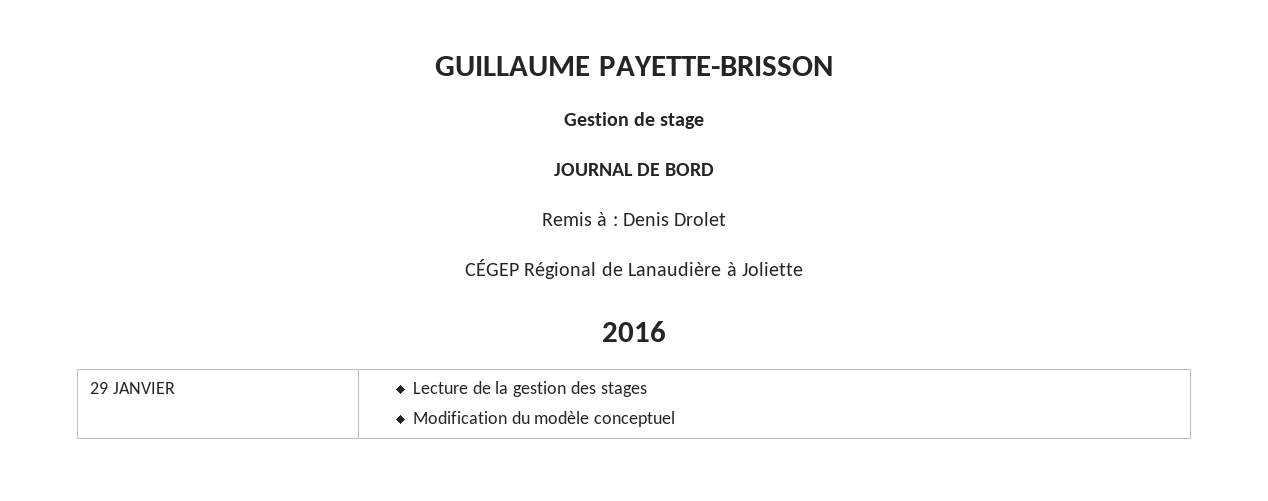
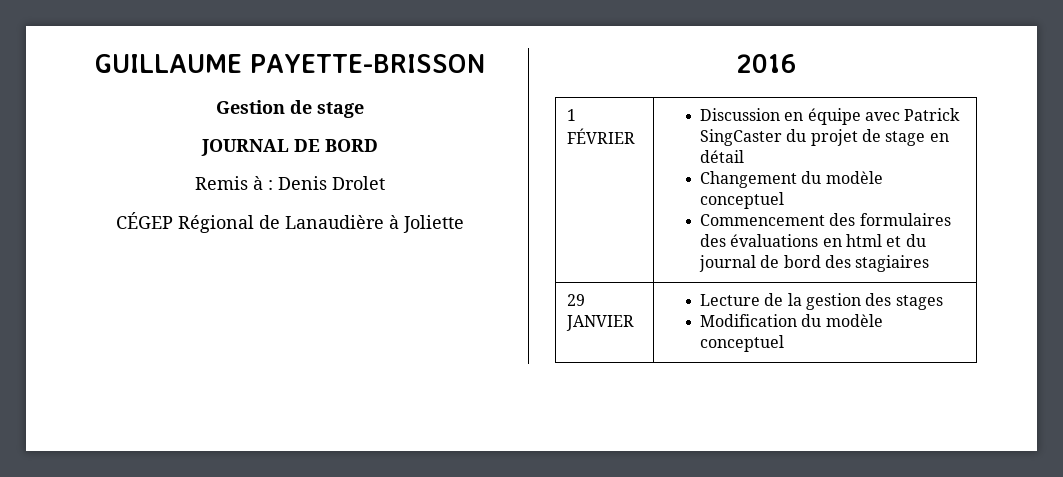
+ 1 FÉVRIER | Discussion en équipe avec Patrick SingCaster du projet de stage en détail
+ Changement du modèle conceptuel
+ Commencement des formulaires des évaluations en html et du journal de bord des stagiaires

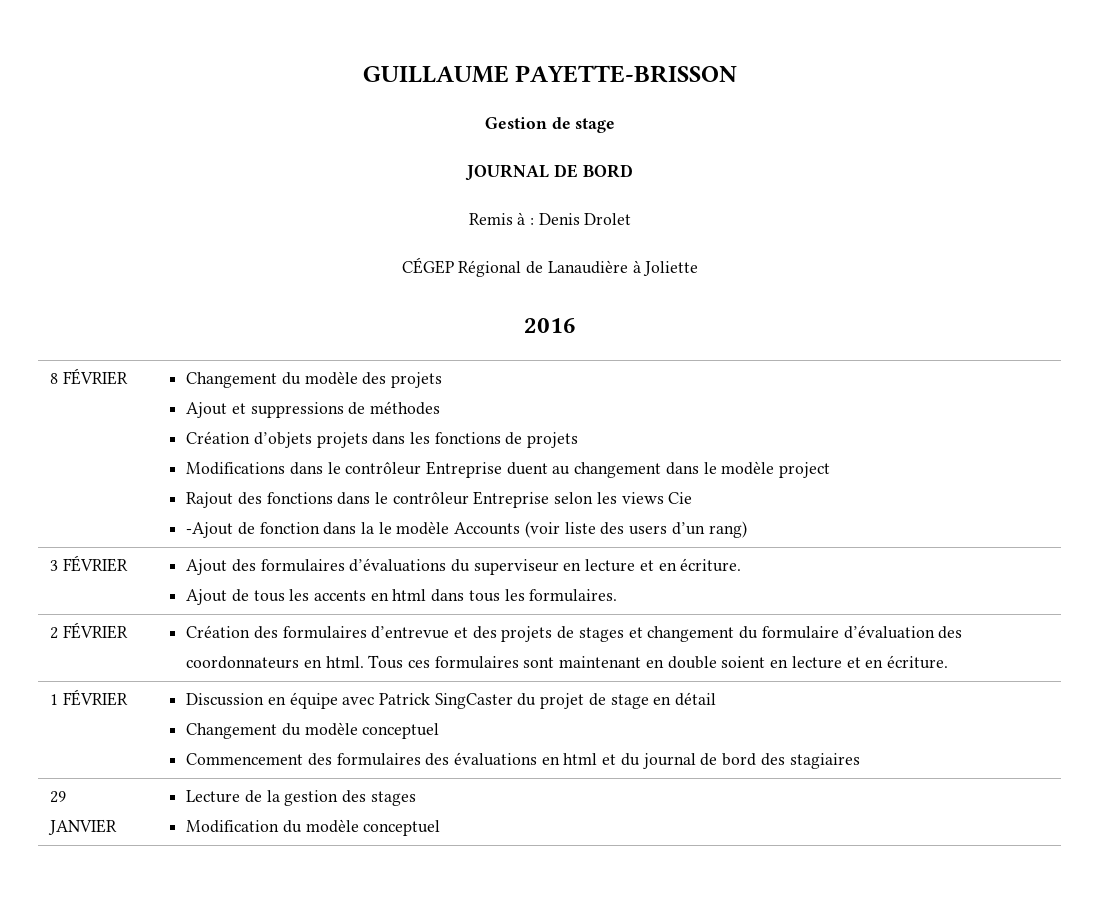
+ 8 FÉVRIER | Changement du modèle des projets
+ Ajout et suppressions de méthodes
+ Création d’objets projets dans les fonctions de projets
+ Modifications dans le contrôleur Entreprise duent au changement dans le modèle project
+ Rajout des fonctions dans le contrôleur Entreprise selon les views Cie
+ -Ajout de fonction dans la le modèle Accounts (voir liste des users d’un rang)
+ 3 FÉVRIER | Ajout des formulaires d’évaluations du superviseur en lecture et en écriture.
+ Ajout de tous les accents en html dans tous les formulaires.
+ 2 FÉVRIER | Création des formulaires d’entrevue et des projets de stages et changement du formulaire d’évaluation des coordonnateurs en html. Tous ces formulaires sont maintenant en double soient en lecture et en écriture.

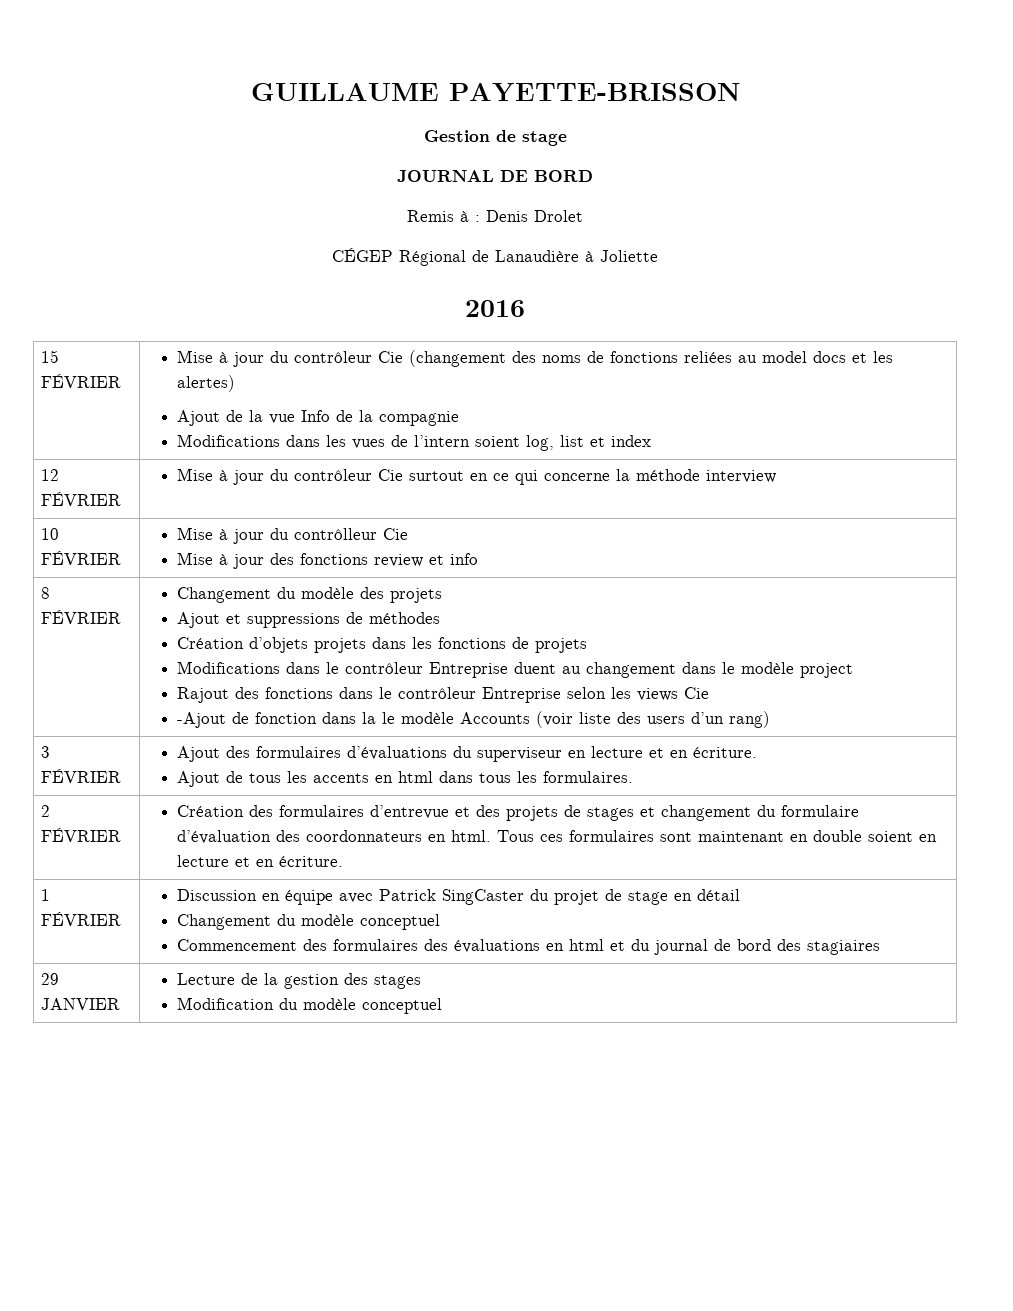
+ 15 FÉVRIER | Mise à jour du contrôleur Cie (changement des noms de fonctions reliées au model docs et les alertes)
+ Ajout de la vue Info de la compagnie
+ Modifications dans les vues de l’intern soient log, list et index
+ 12 FÉVRIER | Mise à jour du contrôleur Cie surtout en ce qui concerne la méthode interview
+ 10 FÉVRIER | Mise à jour du contrôlleur Cie
+ Mise à jour des fonctions review et info

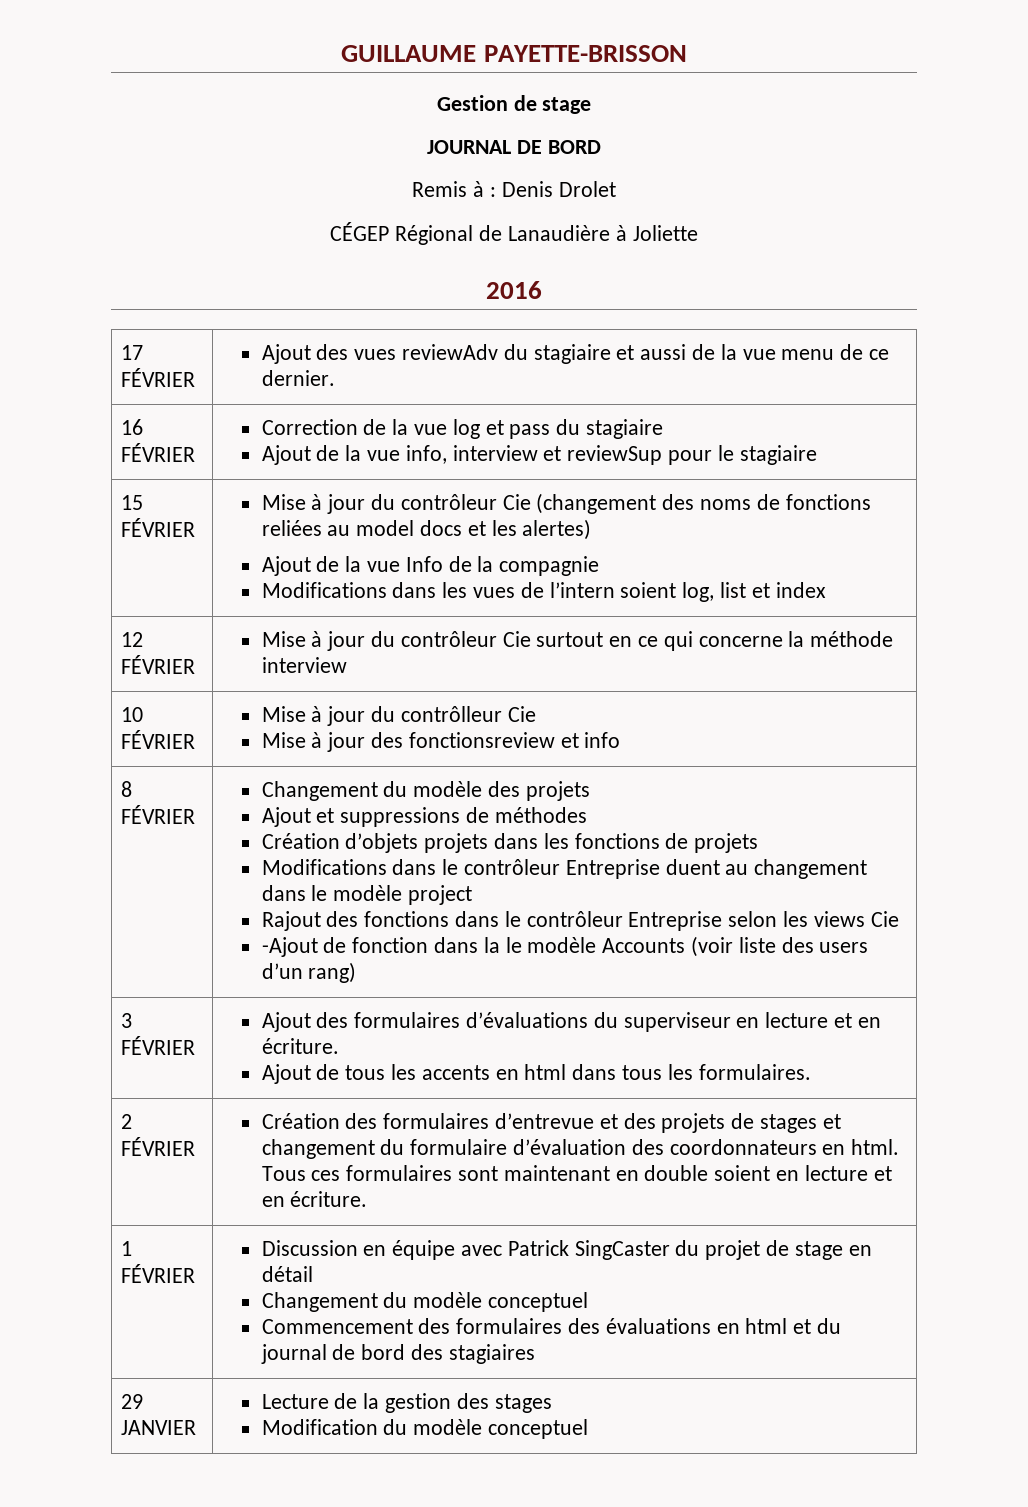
+ 17 FÉVRIER | Ajout des vues reviewAdv du stagiaire et aussi de la vue menu de ce dernier.
+ 16 FÉVRIER | Correction de la vue log et pass du stagiaire
+ Ajout de la vue info, interview et reviewSup pour le stagiaire
  10 FÉVRIER | Mise à jour du contrôlleur Cie
- Mise à jour des fonctions review et info
+ Mise à jour des fonctionsreview et info

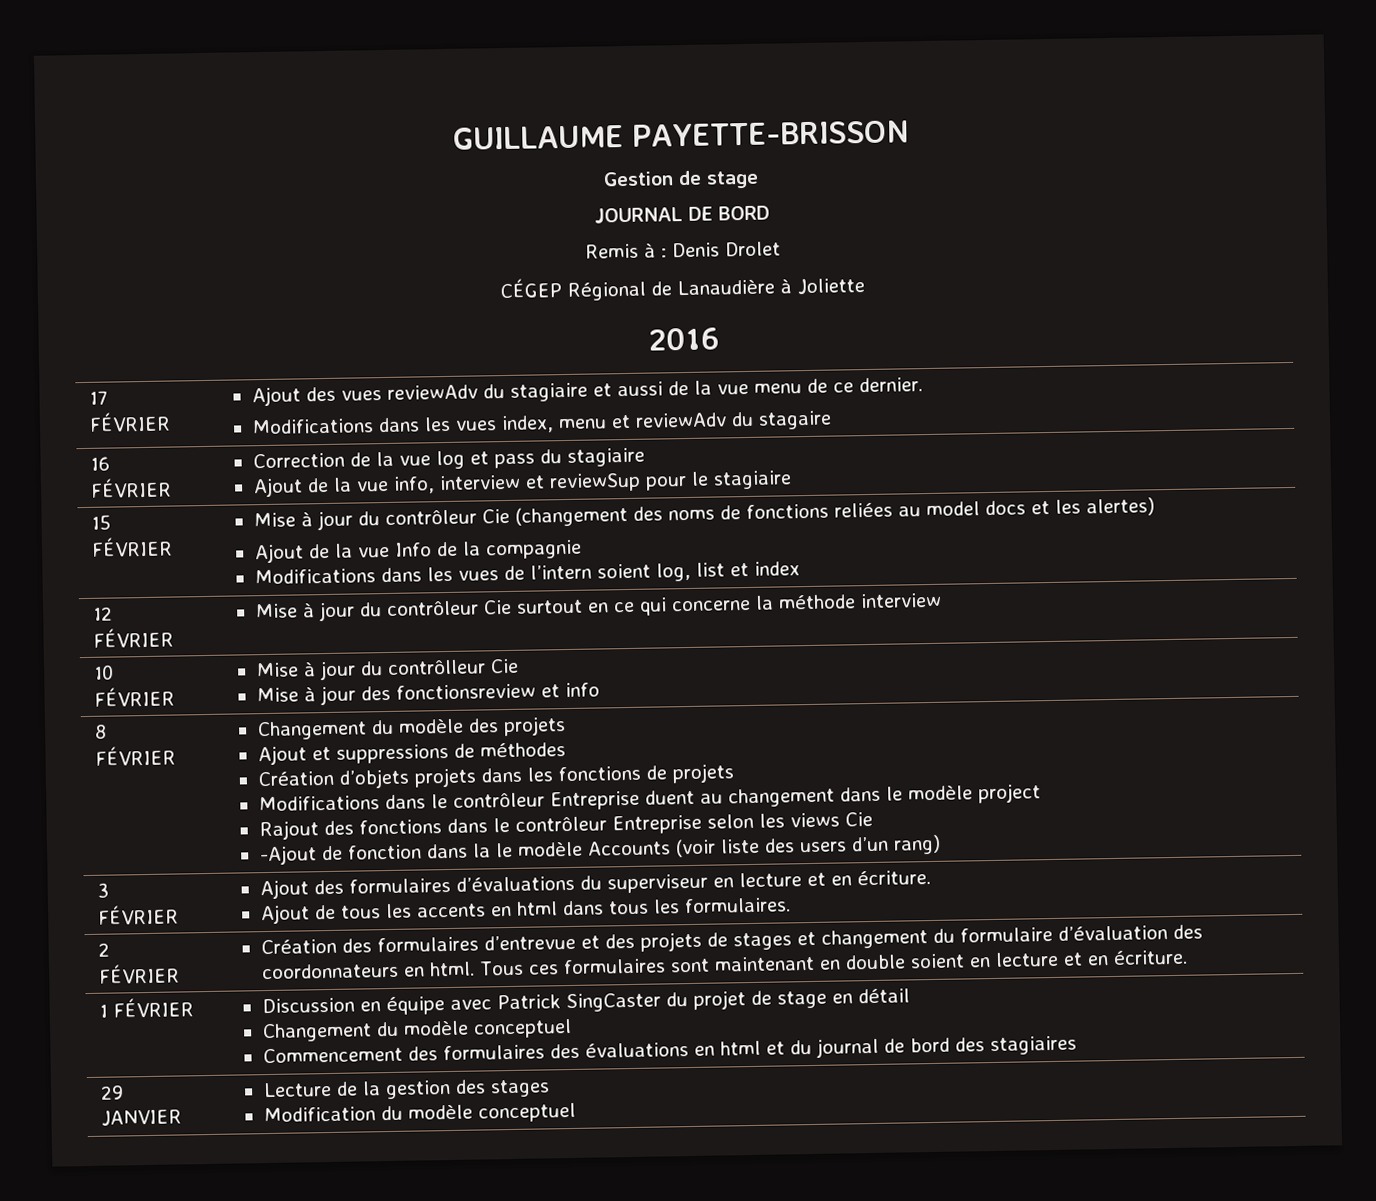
  17 FÉVRIER | Ajout des vues reviewAdv du stagiaire et aussi de la vue menu de ce dernier.
+ Modifications dans les vues index, menu et reviewAdv du stagaire

